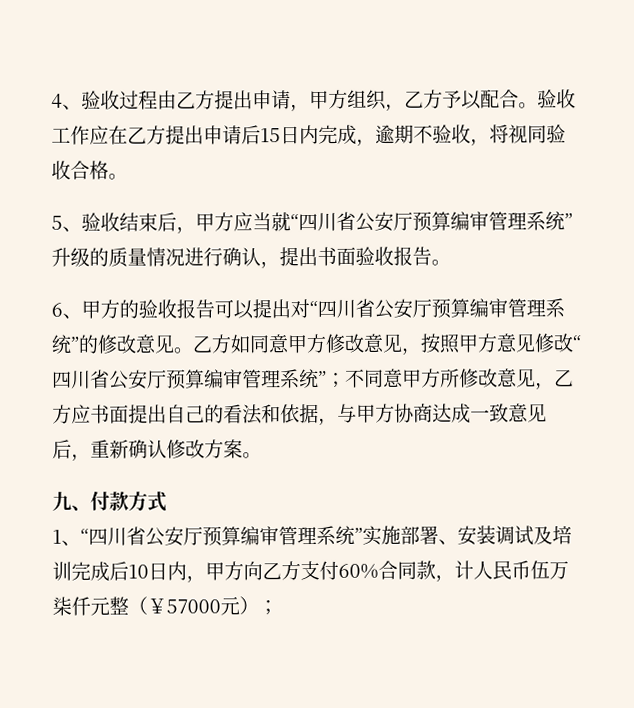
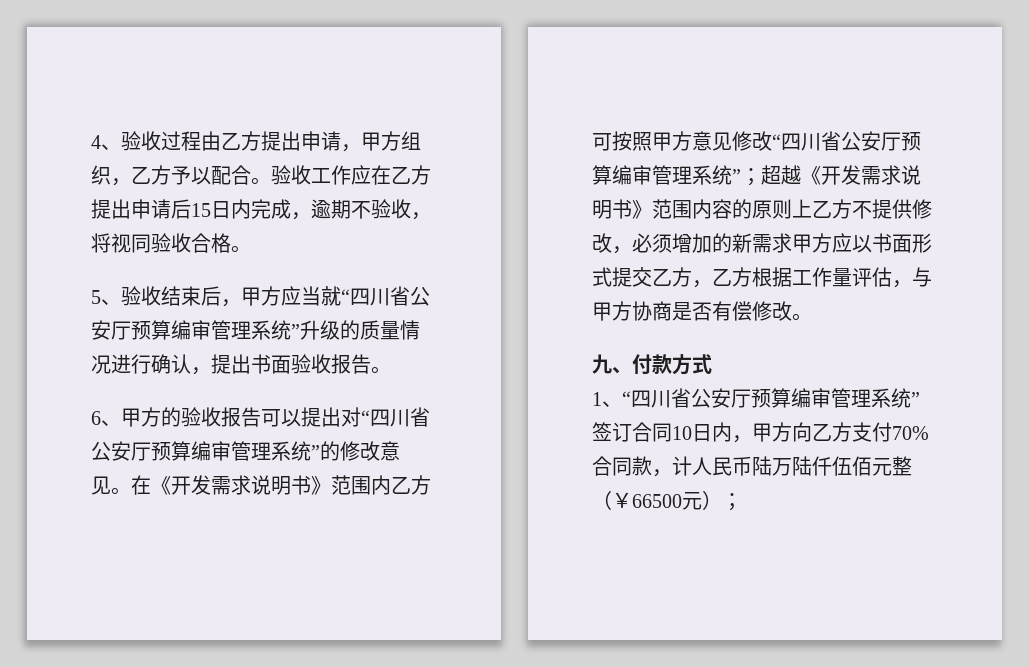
- 乙方如同意甲方修改意见，按照甲方意见修改“四川省公安厅预算编审管理系统”；不同意甲方所修改意见，乙方应书面提出自己的看法和依据，与甲方协商达成一致意见后，重新确认修改方案。
+ 在《开发需求说明书》范围内乙方可按照甲方意见修改“四川省公安厅预算编审管理系统”；超越《开发需求说明书》范围内容的原则上乙方不提供修改，必须增加的新需求甲方应以书面形式提交乙方，乙方根据工作量评估，与甲方协商是否有偿修改。
- 1、“四川省公安厅预算编审管理系统”实施部署、安装调试及培训完成后10日内，甲方向乙方支付60%合同款，计人民币伍万柒仟元整（￥57000元）；
+ 1、“四川省公安厅预算编审管理系统”签订合同10日内，甲方向乙方支付70%合同款，计人民币陆万陆仟伍佰元整（￥66500元）；

